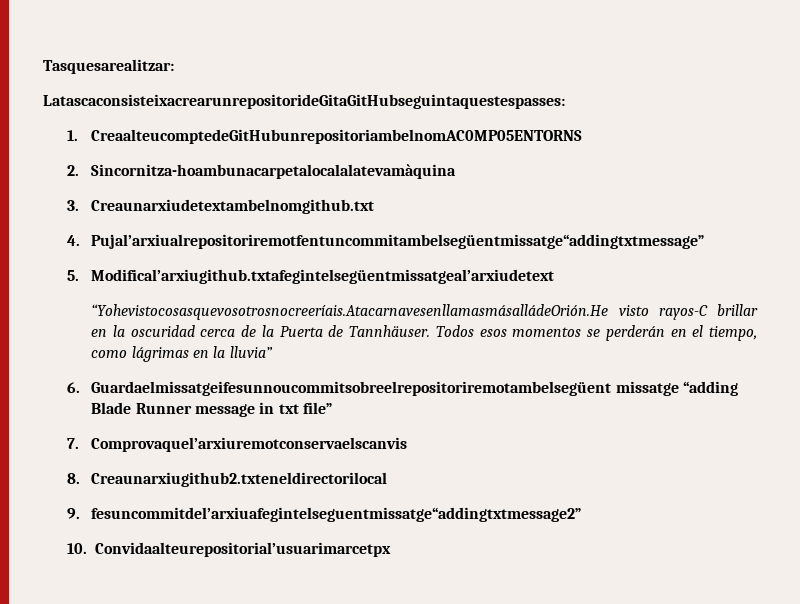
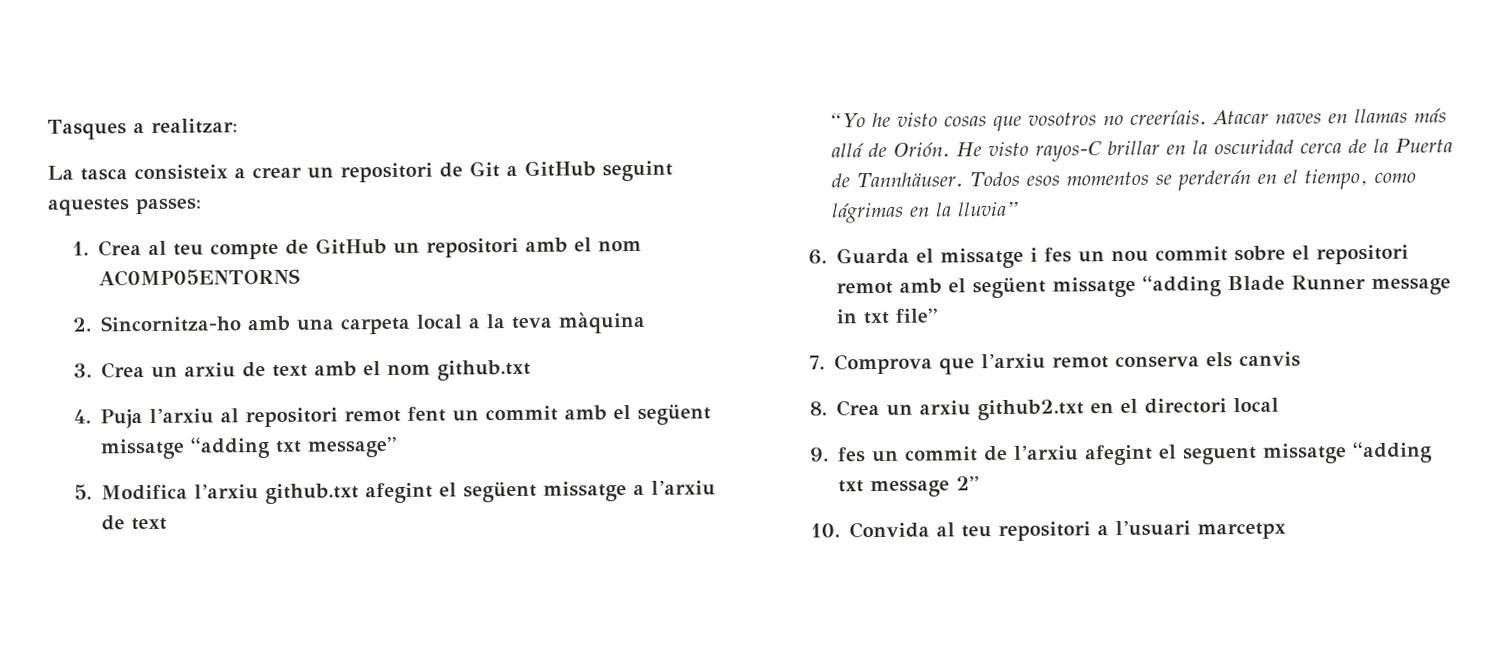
- Tasquesarealitzar:
- LatascaconsisteixacrearunrepositorideGitaGitHubseguintaquestespasses:
- 1. CreaalteucomptedeGitHubunrepositoriambelnomAC0MP05ENTORNS
- 2. Sincornitza-hoambunacarpetalocalalatevamàquina
- 3. Creaunarxiudetextambelnomgithub.txt
- 4. Pujal’arxiualrepositoriremotfentuncommitambelsegüentmissatge“addingtxtmessage”
- 5. Modifical’arxiugithub.txtafegintelsegüentmissatgeal’arxiudetext
- “Yohevistocosasquevosotrosnocreeríais.AtacarnavesenllamasmásalládeOrión.He visto rayos-C brillar en la oscuridad cerca de la Puerta de Tannhäuser.
+ Tasques a realitzar:
+ La tasca consisteix a crear un repositori de Git a GitHub seguint aquestes passes:
+ 1. Crea al teu compte de GitHub un repositori amb el nom AC0MP05ENTORNS
+ 2. Sincornitza-ho amb una carpeta local a la teva màquina
+ 3. Crea un arxiu de text amb el nom github.txt
+ 4. Puja l’arxiu al repositori remot fent un commit amb el següent missatge “adding txt message”
+ 5. Modifica l’arxiu github.txt afegint el següent missatge a l’arxiu de text
+ “Yo he visto cosas que vosotros no creeríais. Atacar naves en llamas más allá de Orión. He visto rayos-C brillar en la oscuridad cerca de la Puerta de Tannhäuser.
- 6. Guardaelmissatgeifesunnoucommitsobreelrepositoriremotambelsegüent missatge “adding Blade Runner message in txt file”
+ 6. Guarda el missatge i fes un nou commit sobre el repositori remot amb el següent missatge “adding Blade Runner message in txt file”
- 7. Comprovaquel’arxiuremotconservaelscanvis
- 8. Creaunarxiugithub2.txteneldirectorilocal
- 9. fesuncommitdel’arxiuafegintelseguentmissatge“addingtxtmessage2”
- 10. Convidaalteurepositorial’usuarimarcetpx
+ 7. Comprova que l’arxiu remot conserva els canvis
+ 8. Crea un arxiu github2.txt en el directori local
+ 9. fes un commit de l’arxiu afegint el seguent missatge “adding txt message 2”
+ 10. Convida al teu repositori a l’usuari marcetpx

